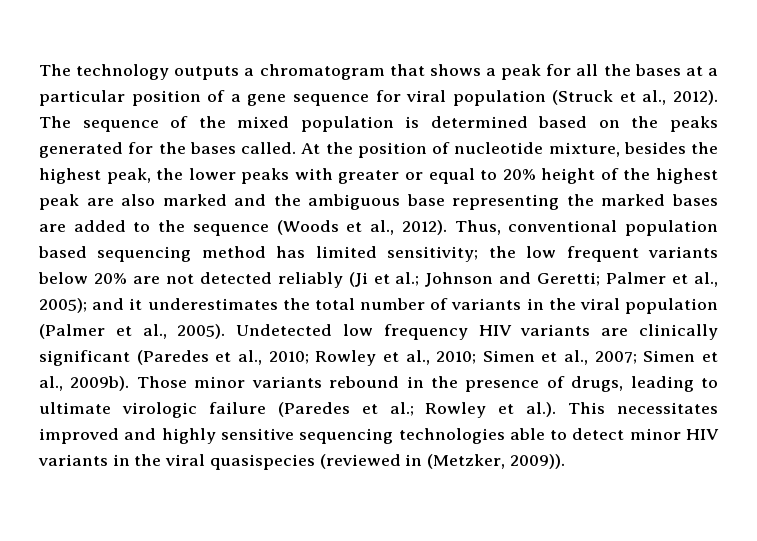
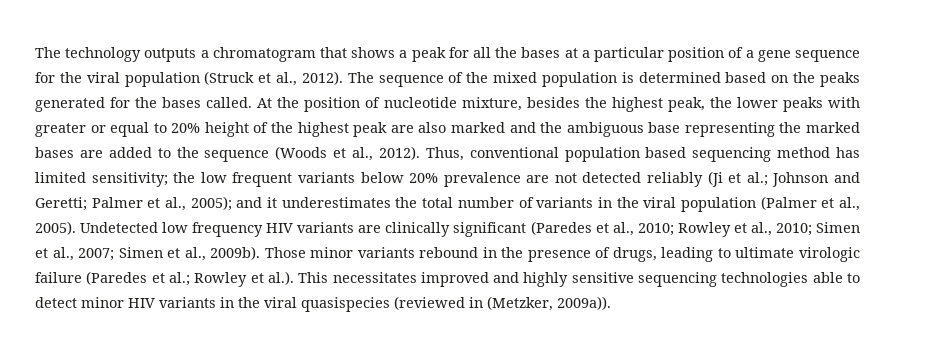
- The technology outputs a chromatogram that shows a peak for all the bases at a particular position of a gene sequence for viral population (Struck et al., 2012).
+ The technology outputs a chromatogram that shows a peak for all the bases at a particular position of a gene sequence for the viral population (Struck et al., 2012).
- Thus, conventional population based sequencing method has limited sensitivity; the low frequent variants below 20% are not detected reliably (Ji et al.; Johnson and Geretti; Palmer et al., 2005); and it underestimates the total number of variants in the viral population (Palmer et al., 2005).
+ Thus, conventional population based sequencing method has limited sensitivity; the low frequent variants below 20% prevalence are not detected reliably (Ji et al.; Johnson and Geretti; Palmer et al., 2005); and it underestimates the total number of variants in the viral population (Palmer et al., 2005).
- Those minor variants rebound in the presence of drugs, leading to ultimate virologic failure (Paredes et al.; Rowley et al.). This necessitates improved and highly sensitive sequencing technologies able to detect minor HIV variants in the viral quasispecies (reviewed in (Metzker, 2009)).
+ Those minor variants rebound in the presence of drugs, leading to ultimate virologic failure (Paredes et al.; Rowley et al.). This necessitates improved and highly sensitive sequencing technologies able to detect minor HIV variants in the viral quasispecies (reviewed in (Metzker, 2009a)).

